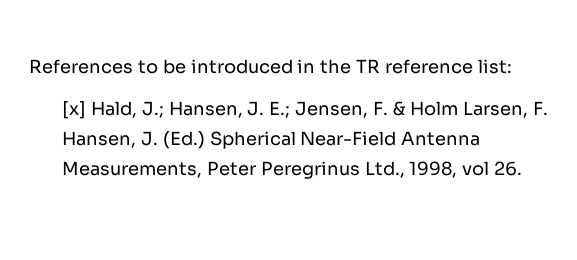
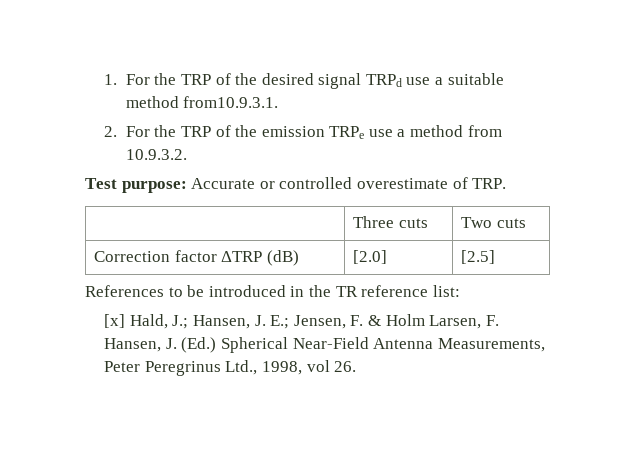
+ 1. For the TRP of the desired signal TRPd use a suitable method from10.9.3.1.
+ 2. For the TRP of the emission TRPe use a method from 10.9.3.2.
+ Test purpose: Accurate or controlled overestimate of TRP.
+ | Three cuts | Two cuts
+ Correction factor ΔTRP (dB) | [2.0] | [2.5]

